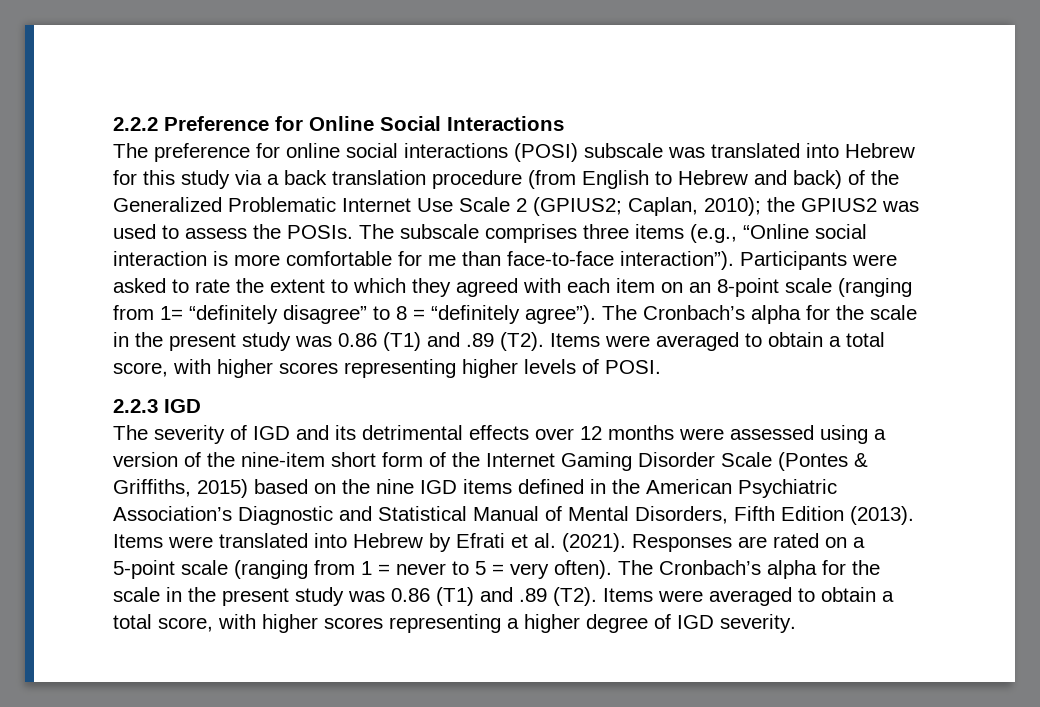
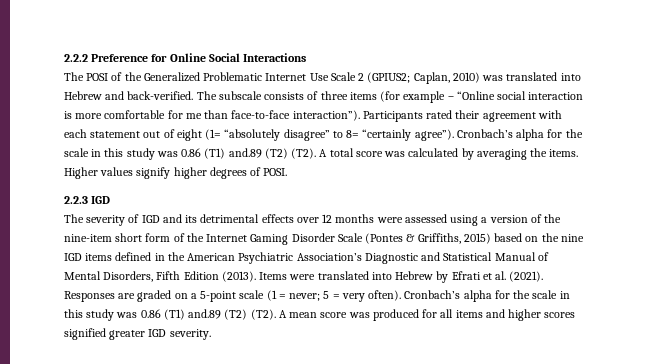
- The preference for online social interactions (POSI) subscale was translated into Hebrew for this study via a back translation procedure (from English to Hebrew and back) of the Generalized Problematic Internet Use Scale 2 (GPIUS2; Caplan, 2010); the GPIUS2 was used to assess the POSIs. The subscale comprises three items (e.g., “Online social interaction is more comfortable for me than face-to-face interaction”).
+ The POSI of the Generalized Problematic Internet Use Scale 2 (GPIUS2; Caplan, 2010) was translated into Hebrew and back-verified. The subscale consists of three items (for example – “Online social interaction is more comfortable for me than face-to-face interaction”).
- Participants were asked to rate the extent to which they agreed with each item on an 8-point scale (ranging from 1= “definitely disagree” to 8 = “definitely agree”). The Cronbach’s alpha for the scale in the present study was 0.86 (T1) and .89 (T2). Items were averaged to obtain a total score, with higher scores representing higher levels of POSI.
+ Participants rated their agreement with each statement out of eight (1= “absolutely disagree” to 8= “certainly agree”). Cronbach’s alpha for the scale in this study was 0.86 (T1) and.89 (T2) (T2). A total score was calculated by averaging the items. Higher values signify higher degrees of POSI.
- Responses are rated on a 5-point scale (ranging from 1 = never to 5 = very often).
+ Responses are graded on a 5-point scale (1 = never; 5 = very often).
- The Cronbach’s alpha for the scale in the present study was 0.86 (T1) and .89 (T2). Items were averaged to obtain a total score, with higher scores representing a higher degree of IGD severity.
+ Cronbach’s alpha for the scale in this study was 0.86 (T1) and.89 (T2) (T2). A mean score was produced for all items and higher scores signified greater IGD severity.

